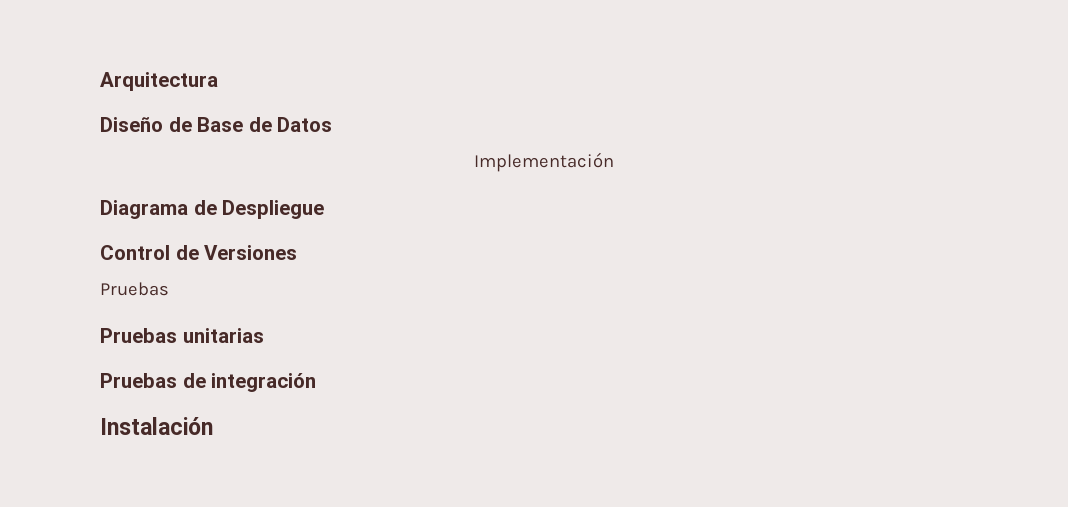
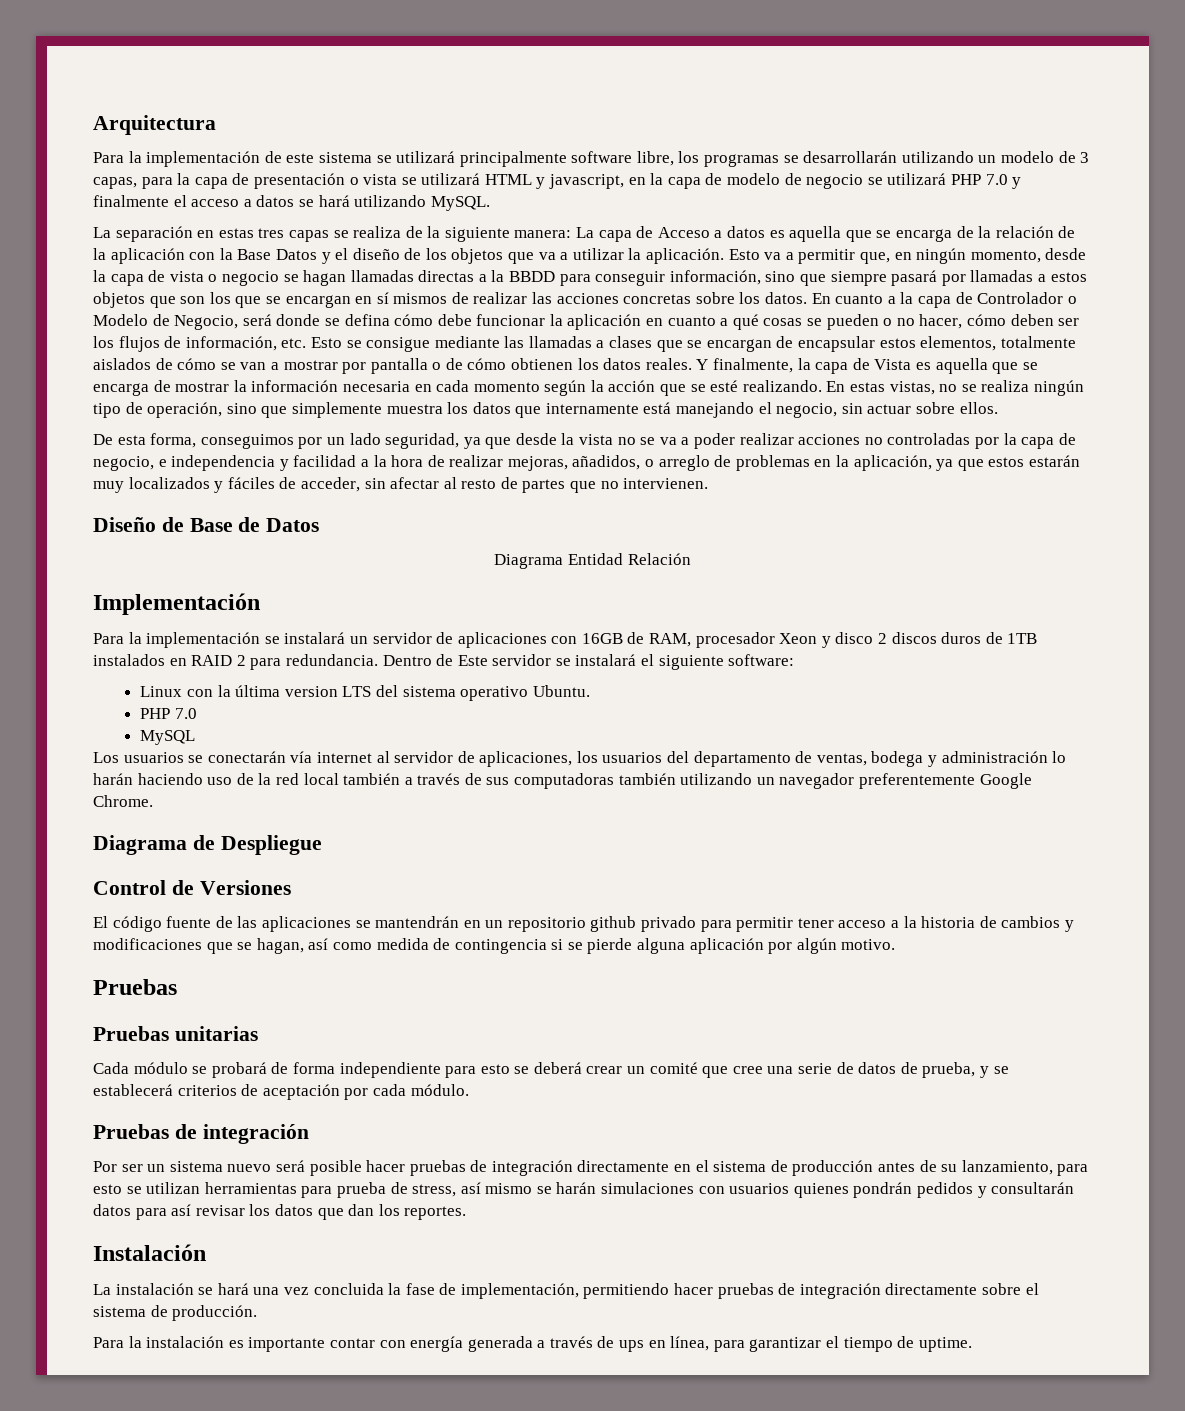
+ Para la implementación de este sistema se utilizará principalmente software libre, los programas se desarrollarán utilizando un modelo de 3 capas, para la capa de presentación o vista se utilizará HTML y javascript, en la capa de modelo de negocio se utilizará PHP 7.0 y finalmente el acceso a datos se hará utilizando MySQL.
+ La separación en estas tres capas se realiza de la siguiente manera: La capa de Acceso a datos es aquella que se encarga de la relación de la aplicación con la Base Datos y el diseño de los objetos que va a utilizar la aplicación. Esto va a permitir que, en ningún momento, desde la capa de vista o negocio se hagan llamadas directas a la BBDD para conseguir información, sino que siempre pasará por llamadas a estos objetos que son los que se encargan en sí mismos de realizar las acciones concretas sobre los datos. En cuanto a la capa de Controlador o Modelo de Negocio, será donde se defina cómo debe funcionar la aplicación en cuanto a qué cosas se pueden o no hacer, cómo deben ser los flujos de información, etc. Esto se consigue mediante las llamadas a clases que se encargan de encapsular estos elementos, totalmente aislados de cómo se van a mostrar por pantalla o de cómo obtienen los datos reales. Y finalmente, la capa de Vista es aquella que se encarga de mostrar la información necesaria en cada momento según la acción que se esté realizando. En estas vistas, no se realiza ningún tipo de operación, sino que simplemente muestra los datos que internamente está manejando el negocio, sin actuar sobre ellos.
+ De esta forma, conseguimos por un lado seguridad, ya que desde la vista no se va a poder realizar acciones no controladas por la capa de negocio, e independencia y facilidad a la hora de realizar mejoras, añadidos, o arreglo de problemas en la aplicación, ya que estos estarán muy localizados y fáciles de acceder, sin afectar al resto de partes que no intervienen.
+ Diagrama Entidad Relación
  Implementación
+ Para la implementación se instalará un servidor de aplicaciones con 16GB de RAM, procesador Xeon y disco 2 discos duros de 1TB instalados en RAID 2 para redundancia. Dentro de Este servidor se instalará el siguiente software:
+ Linux con la última version LTS del sistema operativo Ubuntu.
+ PHP 7.0
+ MySQL
+ Los usuarios se conectarán vía internet al servidor de aplicaciones, los usuarios del departamento de ventas, bodega y administración lo harán haciendo uso de la red local también a través de sus computadoras también utilizando un navegador preferentemente Google Chrome.
  Control de Versiones
+ El código fuente de las aplicaciones se mantendrán en un repositorio github privado para permitir tener acceso a la historia de cambios y modificaciones que se hagan, así como medida de contingencia si se pierde alguna aplicación por algún motivo.
  Pruebas
  Pruebas unitarias
+ Cada módulo se probará de forma independiente para esto se deberá crear un comité que cree una serie de datos de prueba, y se establecerá criterios de aceptación por cada módulo.
  Pruebas de integración
+ Por ser un sistema nuevo será posible hacer pruebas de integración directamente en el sistema de producción antes de su lanzamiento, para esto se utilizan herramientas para prueba de stress, así mismo se harán simulaciones con usuarios quienes pondrán pedidos y consultarán datos para así revisar los datos que dan los reportes.
  Instalación
+ La instalación se hará una vez concluida la fase de implementación, permitiendo hacer pruebas de integración directamente sobre el sistema de producción.
+ Para la instalación es importante contar con energía generada a través de ups en línea, para garantizar el tiempo de uptime.

